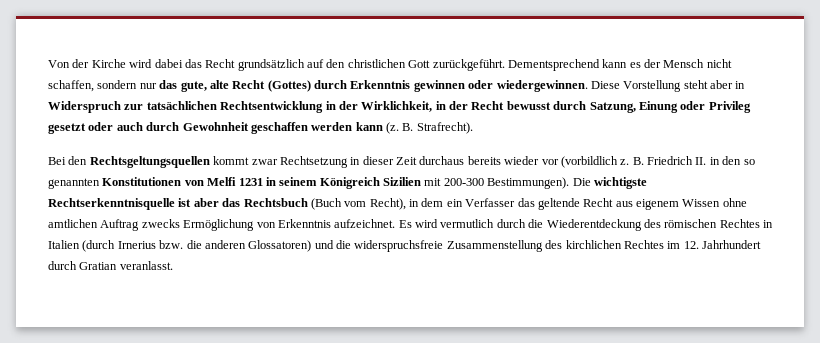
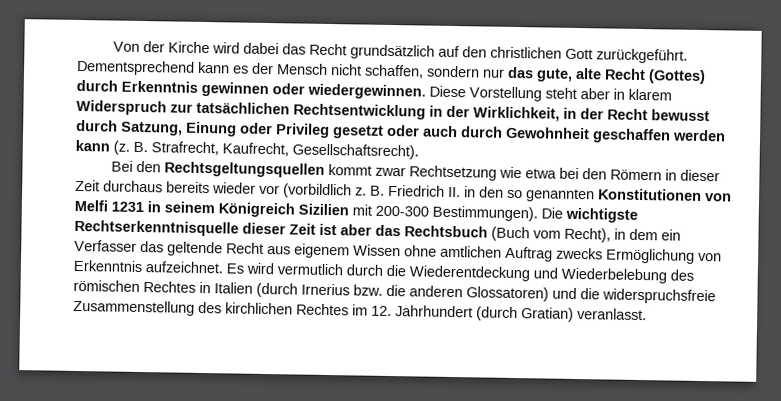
- Diese Vorstellung steht aber in Widerspruch zur tatsächlichen Rechtsentwicklung in der Wirklichkeit, in der Recht bewusst durch Satzung, Einung oder Privileg gesetzt oder auch durch Gewohnheit geschaffen werden kann (z.
+ Diese Vorstellung steht aber in klarem Widerspruch zur tatsächlichen Rechtsentwicklung in der Wirklichkeit, in der Recht bewusst durch Satzung, Einung oder Privileg gesetzt oder auch durch Gewohnheit geschaffen werden kann (z.
- B. Strafrecht).
+ B. Strafrecht, Kaufrecht, Gesellschaftsrecht).
- Bei den Rechtsgeltungsquellen kommt zwar Rechtsetzung in dieser Zeit durchaus bereits wieder vor (vorbildlich z.
+ Bei den Rechtsgeltungsquellen kommt zwar Rechtsetzung wie etwa bei den Römern in dieser Zeit durchaus bereits wieder vor (vorbildlich z.
- Die wichtigste Rechtserkenntnisquelle ist aber das Rechtsbuch (Buch vom Recht), in dem ein Verfasser das geltende Recht aus eigenem Wissen ohne amtlichen Auftrag zwecks Ermöglichung von Erkenntnis aufzeichnet.
+ Die wichtigste Rechtserkenntnisquelle dieser Zeit ist aber das Rechtsbuch (Buch vom Recht), in dem ein Verfasser das geltende Recht aus eigenem Wissen ohne amtlichen Auftrag zwecks Ermöglichung von Erkenntnis aufzeichnet.
- Es wird vermutlich durch die Wiederentdeckung des römischen Rechtes in Italien (durch Irnerius bzw. die anderen Glossatoren) und die widerspruchsfreie Zusammenstellung des kirchlichen Rechtes im 12. Jahrhundert durch Gratian veranlasst.
+ Es wird vermutlich durch die Wiederentdeckung und Wiederbelebung des römischen Rechtes in Italien (durch Irnerius bzw. die anderen Glossatoren) und die widerspruchsfreie Zusammenstellung des kirchlichen Rechtes im 12. Jahrhundert (durch Gratian) veranlasst.

